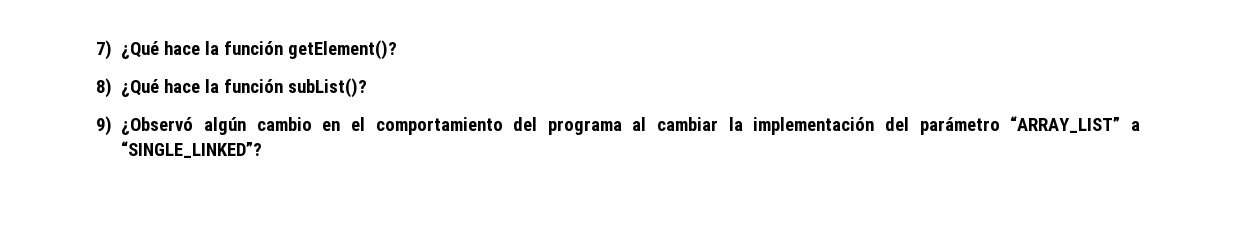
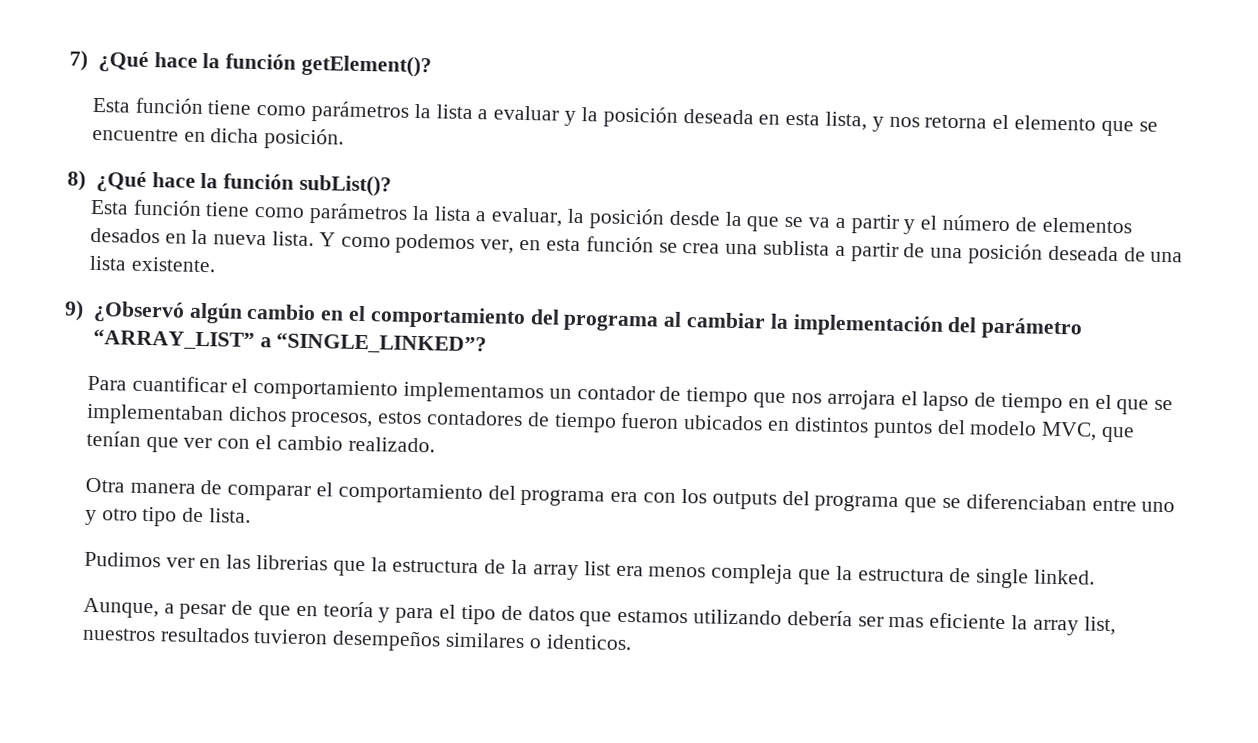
+ Esta función tiene como parámetros la lista a evaluar y la posición deseada en esta lista, y nos retorna el elemento que se encuentre en dicha posición.
+ Esta función tiene como parámetros la lista a evaluar, la posición desde la que se va a partir y el número de elementos desados en la nueva lista. Y como podemos ver, en esta función se crea una sublista a partir de una posición deseada de una lista existente.
+ Para cuantificar el comportamiento implementamos un contador de tiempo que nos arrojara el lapso de tiempo en el que se implementaban dichos procesos, estos contadores de tiempo fueron ubicados en distintos puntos del modelo MVC, que tenían que ver con el cambio realizado.
+ Otra manera de comparar el comportamiento del programa era con los outputs del programa que se diferenciaban entre uno y otro tipo de lista.
+ Pudimos ver en las librerias que la estructura de la array list era menos compleja que la estructura de single linked.
+ Aunque, a pesar de que en teoría y para el tipo de datos que estamos utilizando debería ser mas eficiente la array list, nuestros resultados tuvieron desempeños similares o identicos.

